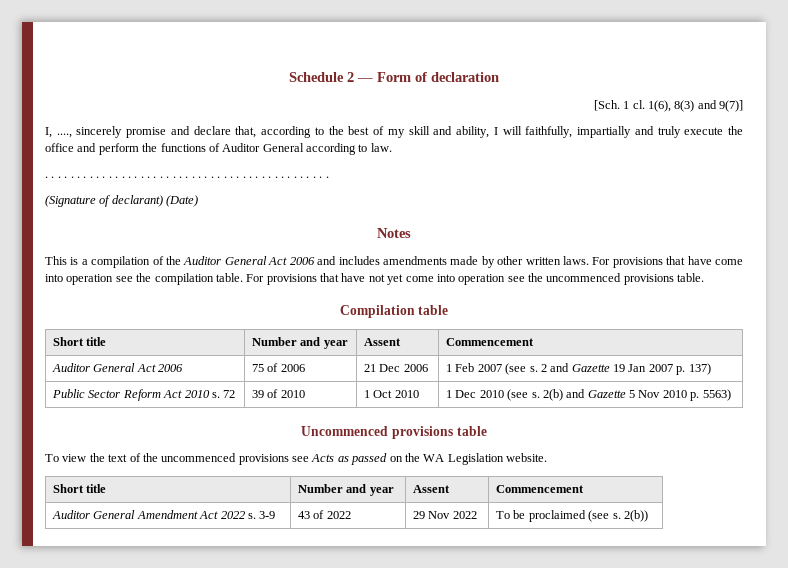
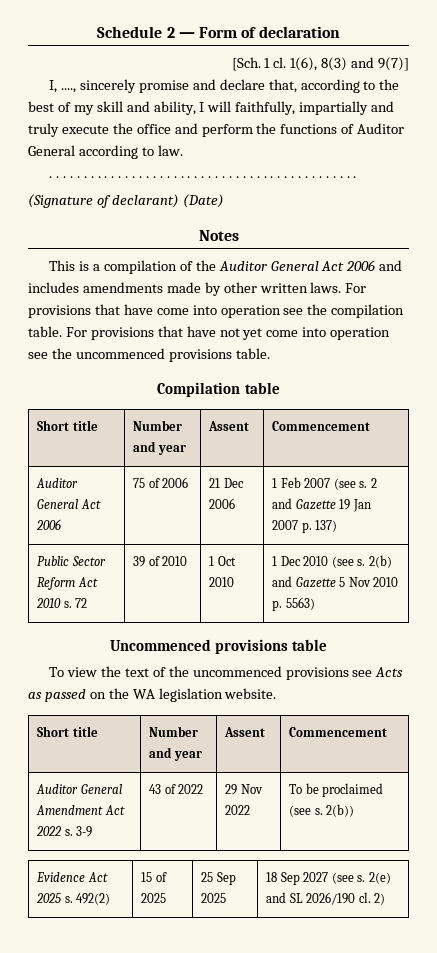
- To view the text of the uncommenced provisions see Acts as passed on the WA Legislation website.
+ To view the text of the uncommenced provisions see Acts as passed on the WA legislation website.
+ Evidence Act 2025 s. 492(2) | 15 of 2025 | 25 Sep 2025 | 18 Sep 2027 (see s. 2(e) and SL 2026/190 cl. 2)

